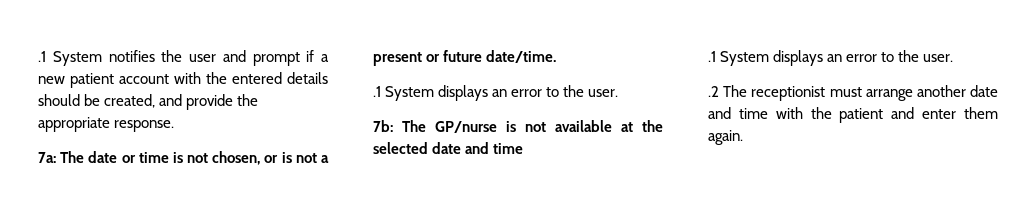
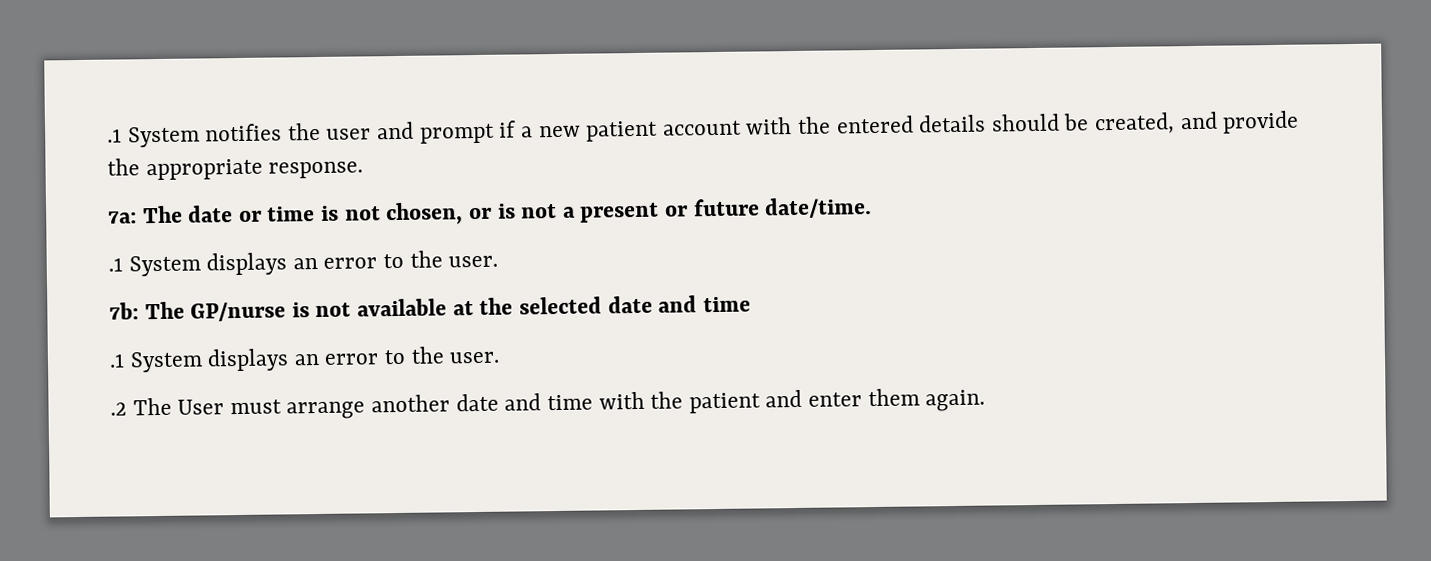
- .2 The receptionist must arrange another date and time with the patient and enter them again.
+ .2 The User must arrange another date and time with the patient and enter them again.

